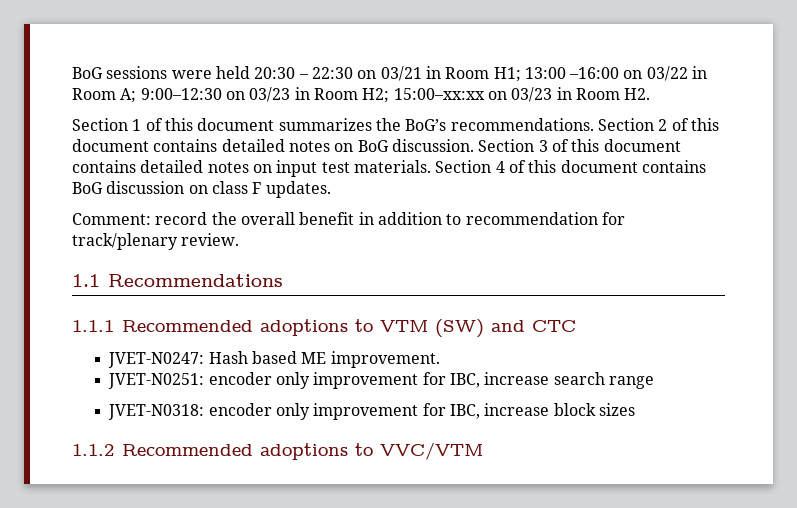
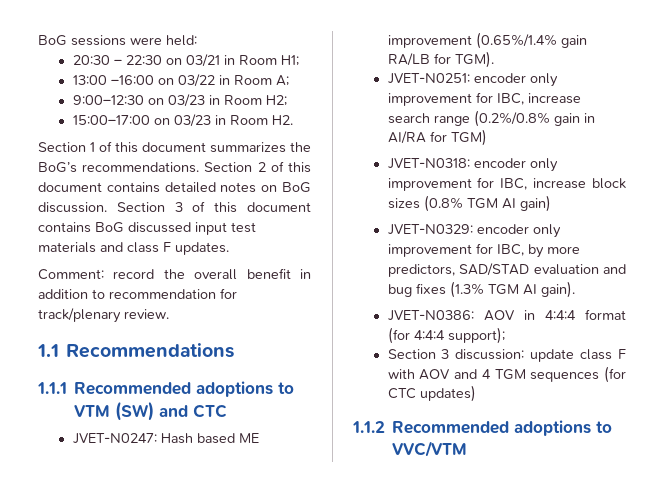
- BoG sessions were held 20:30 – 22:30 on 03/21 in Room H1; 13:00 –16:00 on 03/22 in Room A; 9:00–12:30 on 03/23 in Room H2; 15:00–xx:xx on 03/23 in Room H2.
+ BoG sessions were held:
+ 20:30 – 22:30 on 03/21 in Room H1;
+ 13:00 –16:00 on 03/22 in Room A;
+ 9:00–12:30 on 03/23 in Room H2;
+ 15:00–17:00 on 03/23 in Room H2.
- Section 3 of this document contains detailed notes on input test materials. Section 4 of this document contains BoG discussion on class F updates.
+ Section 3 of this document contains BoG discussed input test materials and class F updates.
- JVET-N0247: Hash based ME improvement.
+ JVET-N0247: Hash based ME improvement (0.65%/1.4% gain RA/LB for TGM).
- JVET-N0251: encoder only improvement for IBC, increase search range
+ JVET-N0251: encoder only improvement for IBC, increase search range (0.2%/0.8% gain in AI/RA for TGM)
- JVET-N0318: encoder only improvement for IBC, increase block sizes
+ JVET-N0318: encoder only improvement for IBC, increase block sizes (0.8% TGM AI gain)
+ JVET-N0329: encoder only improvement for IBC, by more predictors, SAD/STAD evaluation and bug fixes (1.3% TGM AI gain).
+ JVET-N0386: AOV in 4:4:4 format (for 4:4:4 support);
+ Section 3 discussion: update class F with AOV and 4 TGM sequences (for CTC updates)

